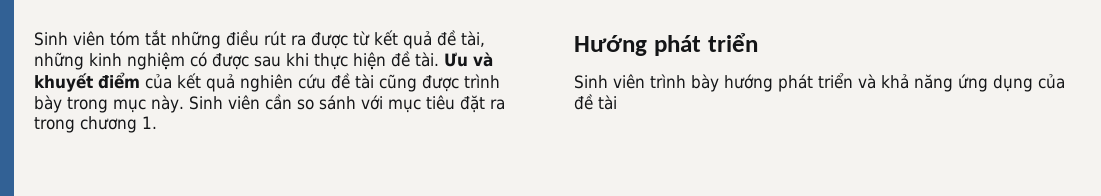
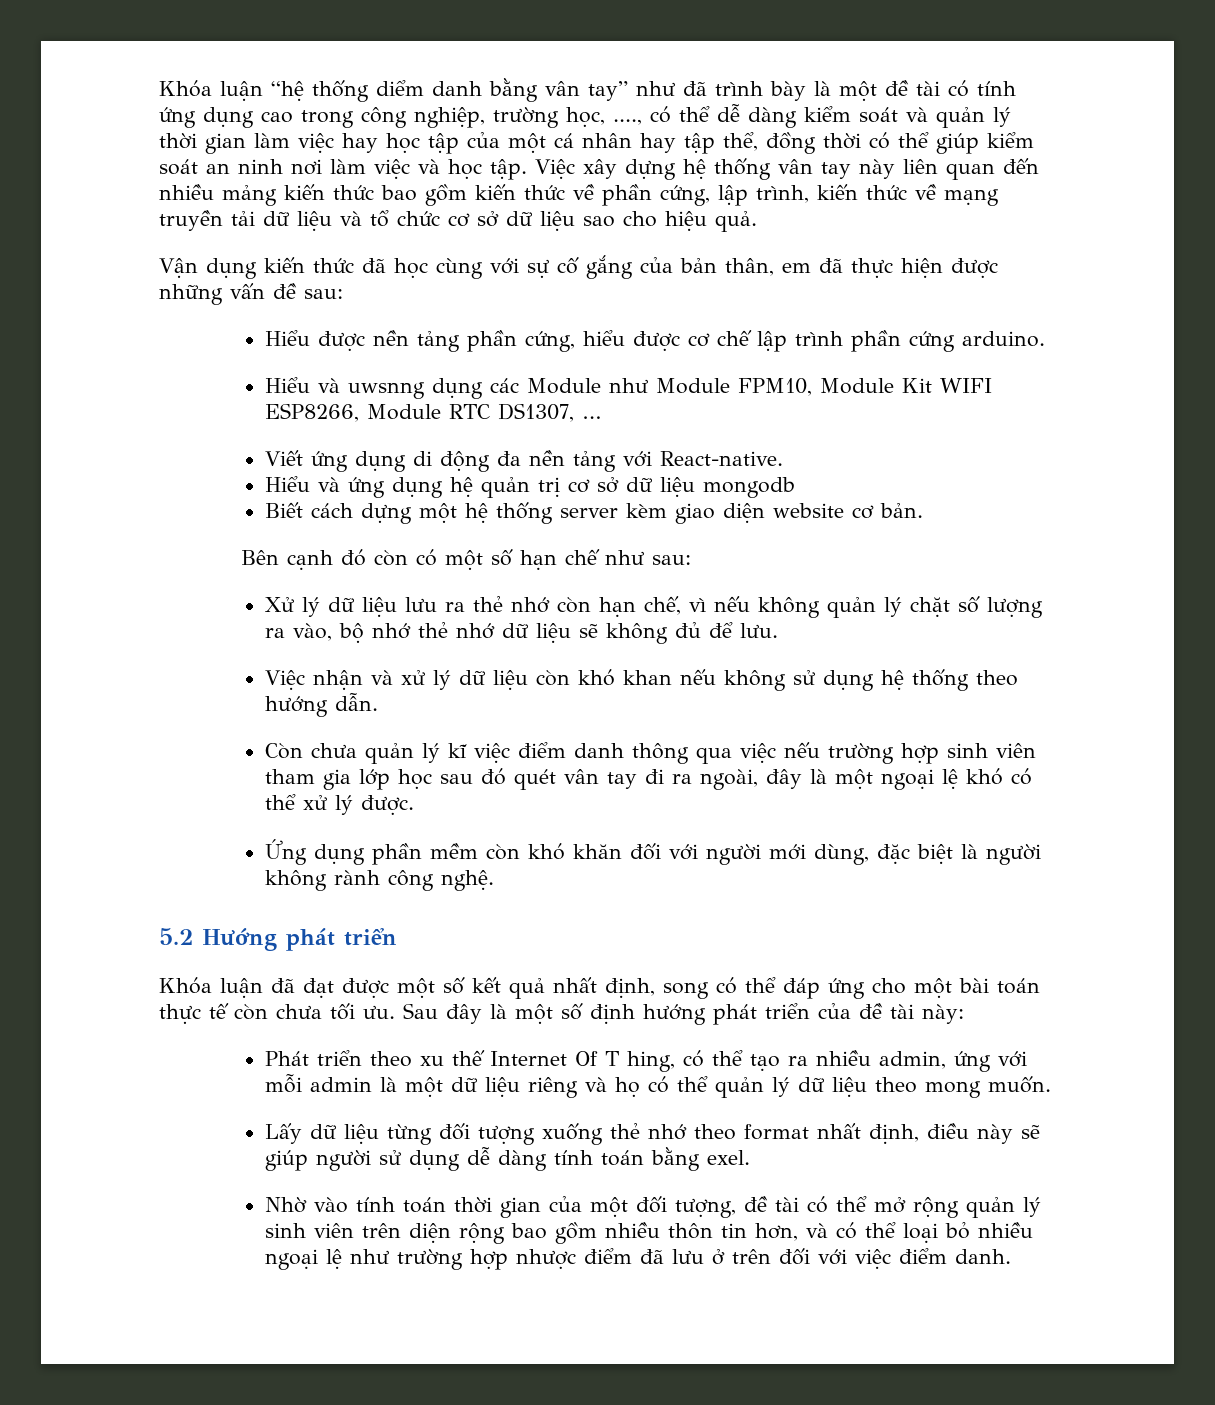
- Sinh viên tóm tắt những điều rút ra được từ kết quả đề tài, những kinh nghiệm có được sau khi thực hiện đề tài. Ưu và khuyết điểm của kết quả nghiên cứu đề tài cũng được trình bày trong mục này. Sinh viên cần so sánh với mục tiêu đặt ra trong chương 1.
- Hướng phát triển
- Sinh viên trình bày hướng phát triển và khả năng ứng dụng của đề tài
+ Khóa luận “hệ thống diểm danh bằng vân tay” như đã trình bày là một đề tài có tính ứng dụng cao trong công nghiệp, trường học, ...., có thể dễ dàng kiểm soát và quản lý thời gian làm việc hay học tập của một cá nhân hay tập thể, đồng thời có thể giúp kiểm soát an ninh nơi làm việc và học tập. Việc xây dựng hệ thống vân tay này liên quan đến nhiều mảng kiến thức bao gồm kiến thức về phần cứng, lập trình, kiến thức về mạng truyền tải dữ liệu và tổ chức cơ sở dữ liệu sao cho hiệu quả.
+ Vận dụng kiến thức đã học cùng với sự cố gắng của bản thân, em đã thực hiện được những vấn đề sau:
+ Hiểu được nền tảng phần cứng, hiểu được cơ chế lập trình phần cứng arduino.
+ Hiểu và uwsnng dụng các Module như Module FPM10, Module Kit WIFI ESP8266, Module RTC DS1307, …
+ Viết ứng dụng di động đa nền tảng với React-native.
+ Hiểu và ứng dụng hệ quản trị cơ sở dữ liệu mongodb
+ Biết cách dựng một hệ thống server kèm giao diện website cơ bản.
+ Bên cạnh đó còn có một số hạn chế như sau:
+ Xử lý dữ liệu lưu ra thẻ nhớ còn hạn chế, vì nếu không quản lý chặt số lượng ra vào, bộ nhớ thẻ nhớ dữ liệu sẽ không đủ để lưu.
+ Việc nhận và xử lý dữ liệu còn khó khan nếu không sử dụng hệ thống theo hướng dẫn.
+ Còn chưa quản lý kĩ việc điểm danh thông qua việc nếu trường hợp sinh viên tham gia lớp học sau đó quét vân tay đi ra ngoài, đây là một ngoại lệ khó có thể xử lý được.
+ Ứng dụng phần mềm còn khó khăn đối với người mới dùng, đặc biệt là người không rành công nghệ.
+ 5.2 Hướng phát triển
+ Khóa luận đã đạt được một số kết quả nhất định, song có thể đáp ứng cho một bài toán thực tế còn chưa tối ưu. Sau đây là một số định hướng phát triển của đề tài này:
+ Phát triển theo xu thế Internet Of T hing, có thể tạo ra nhiều admin, ứng với mỗi admin là một dữ liệu riêng và họ có thể quản lý dữ liệu theo mong muốn.
+ Lấy dữ liệu từng đối tượng xuống thẻ nhớ theo format nhất định, điều này sẽ giúp người sử dụng dễ dàng tính toán bằng exel.
+ Nhờ vào tính toán thời gian của một đối tượng, đề tài có thể mở rộng quản lý sinh viên trên diện rộng bao gồm nhiều thôn tin hơn, và có thể loại bỏ nhiều ngoại lệ như trường hợp nhược điểm đã lưu ở trên đối với việc điểm danh.

